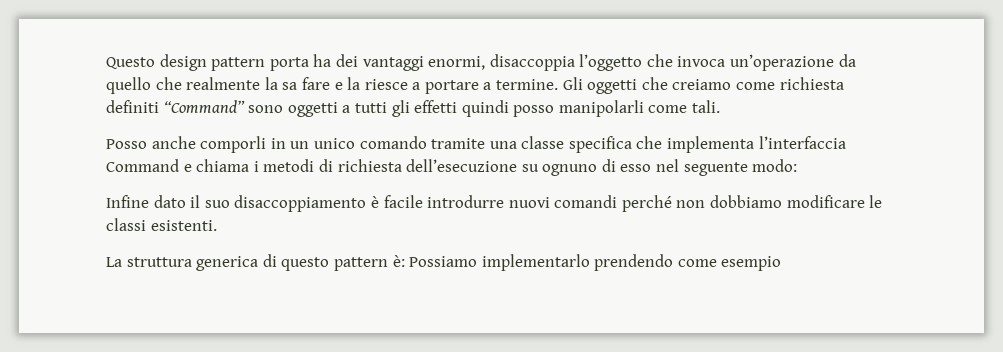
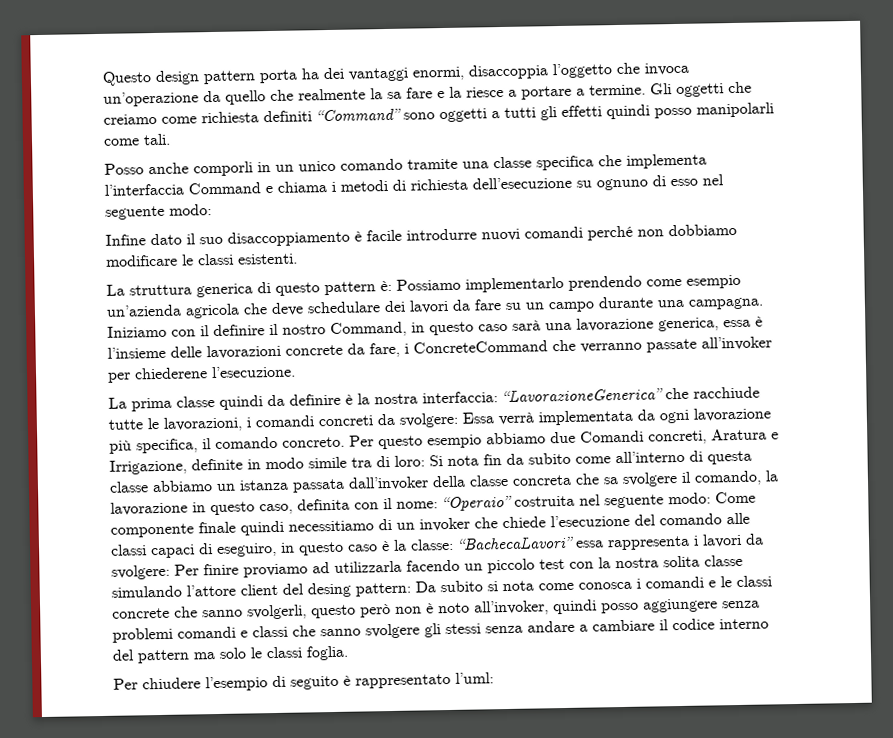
- La struttura generica di questo pattern è: Possiamo implementarlo prendendo come esempio
+ La struttura generica di questo pattern è: Possiamo implementarlo prendendo come esempio un’azienda agricola che deve schedulare dei lavori da fare su un campo durante una campagna. Iniziamo con il definire il nostro Command, in questo caso sarà una lavorazione generica, essa è l’insieme delle lavorazioni concrete da fare, i ConcreteCommand che verranno passate all’invoker per chiederene l’esecuzione.
+ La prima classe quindi da definire è la nostra interfaccia: “LavorazioneGenerica” che racchiude tutte le lavorazioni, i comandi concreti da svolgere: Essa verrà implementata da ogni lavorazione più specifica, il comando concreto. Per questo esempio abbiamo due Comandi concreti, Aratura e Irrigazione, definite in modo simile tra di loro: Si nota fin da subito come all’interno di questa classe abbiamo un istanza passata dall’invoker della classe concreta che sa svolgere il comando, la lavorazione in questo caso, definita con il nome: “Operaio” costruita nel seguente modo: Come componente finale quindi necessitiamo di un invoker che chiede l’esecuzione del comando alle classi capaci di eseguiro, in questo caso è la classe: “BachecaLavori” essa rappresenta i lavori da svolgere: Per finire proviamo ad utilizzarla facendo un piccolo test con la nostra solita classe simulando l’attore client del desing pattern: Da subito si nota come conosca i comandi e le classi concrete che sanno svolgerli, questo però non è noto all’invoker, quindi posso aggiungere senza problemi comandi e classi che sanno svolgere gli stessi senza andare a cambiare il codice interno del pattern ma solo le classi foglia.
+ Per chiudere l’esempio di seguito è rappresentato l’uml:

